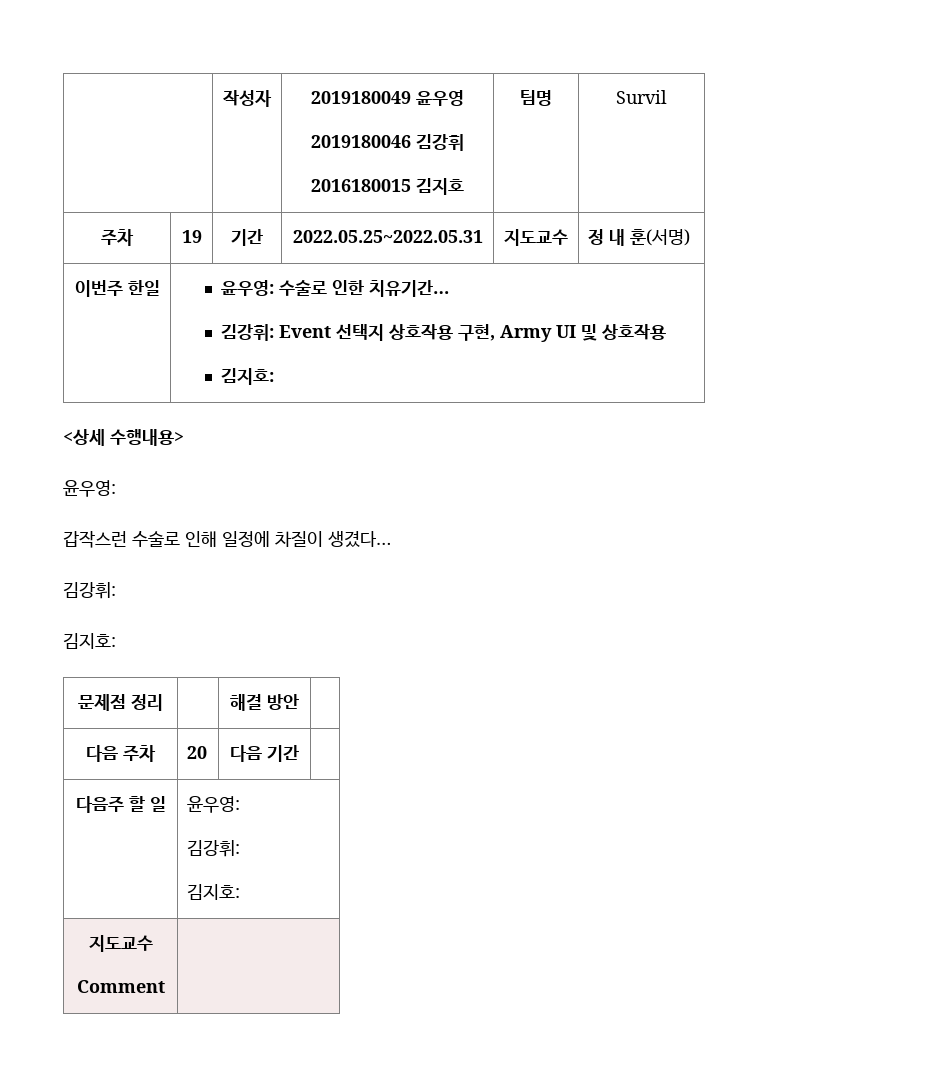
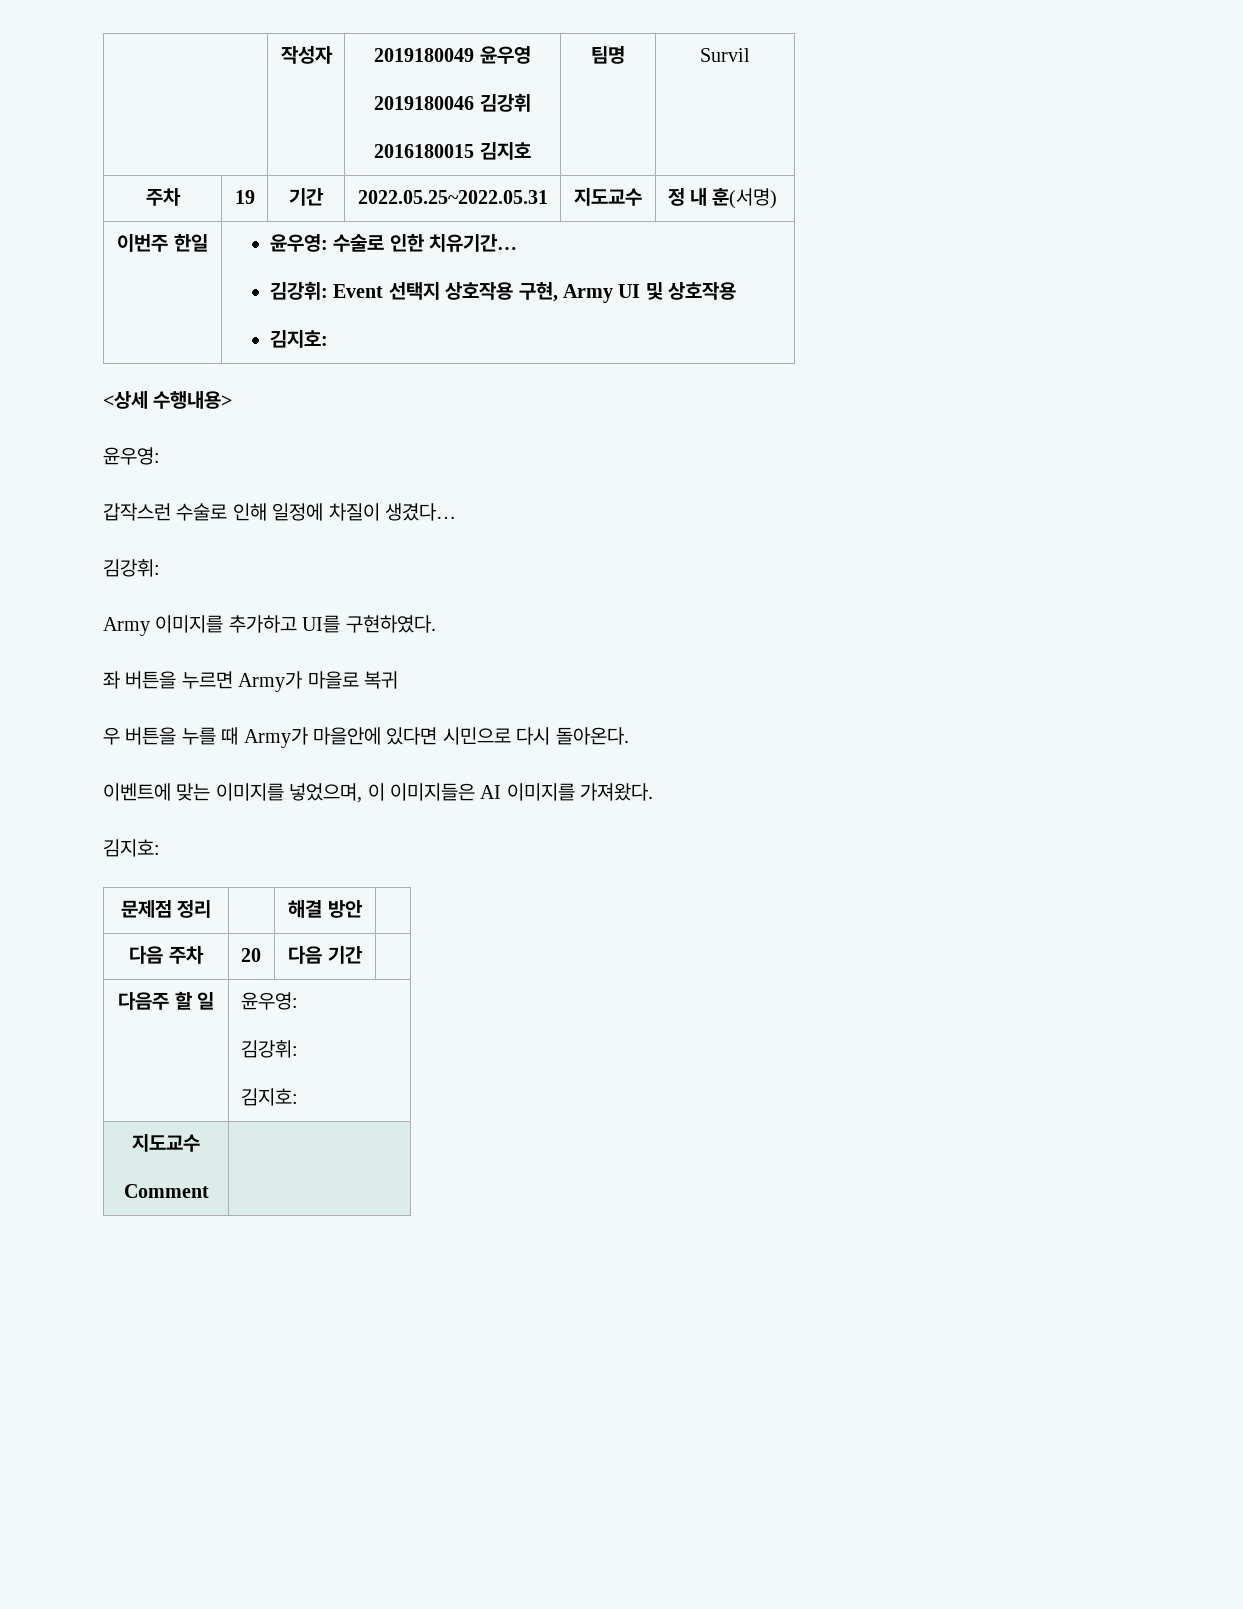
+ Army 이미지를 추가하고 UI를 구현하였다.
+ 좌 버튼을 누르면 Army가 마을로 복귀
+ 우 버튼을 누를 때 Army가 마을안에 있다면 시민으로 다시 돌아온다.
+ 이벤트에 맞는 이미지를 넣었으며, 이 이미지들은 AI 이미지를 가져왔다.

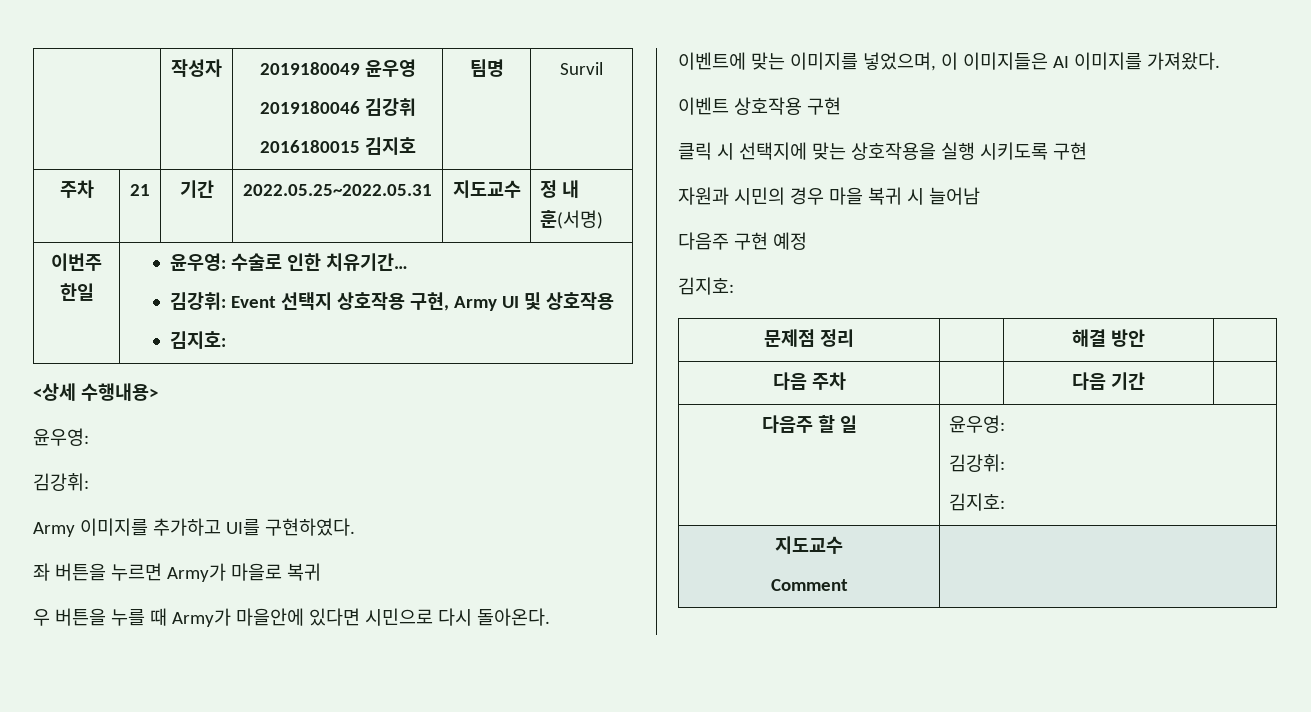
- 주차 | 19 | 기간 | 2022.05.25~2022.05.31 | 지도교수 | 정 내 훈(서명)
+ 주차 | 21 | 기간 | 2022.05.25~2022.05.31 | 지도교수 | 정 내 훈(서명)
- 갑작스런 수술로 인해 일정에 차질이 생겼다…
+ 이벤트 상호작용 구현
+ 클릭 시 선택지에 맞는 상호작용을 실행 시키도록 구현
+ 자원과 시민의 경우 마을 복귀 시 늘어남
+ 다음주 구현 예정
- 다음 주차 | 20 | 다음 기간 |
+ 다음 주차 | | 다음 기간 |

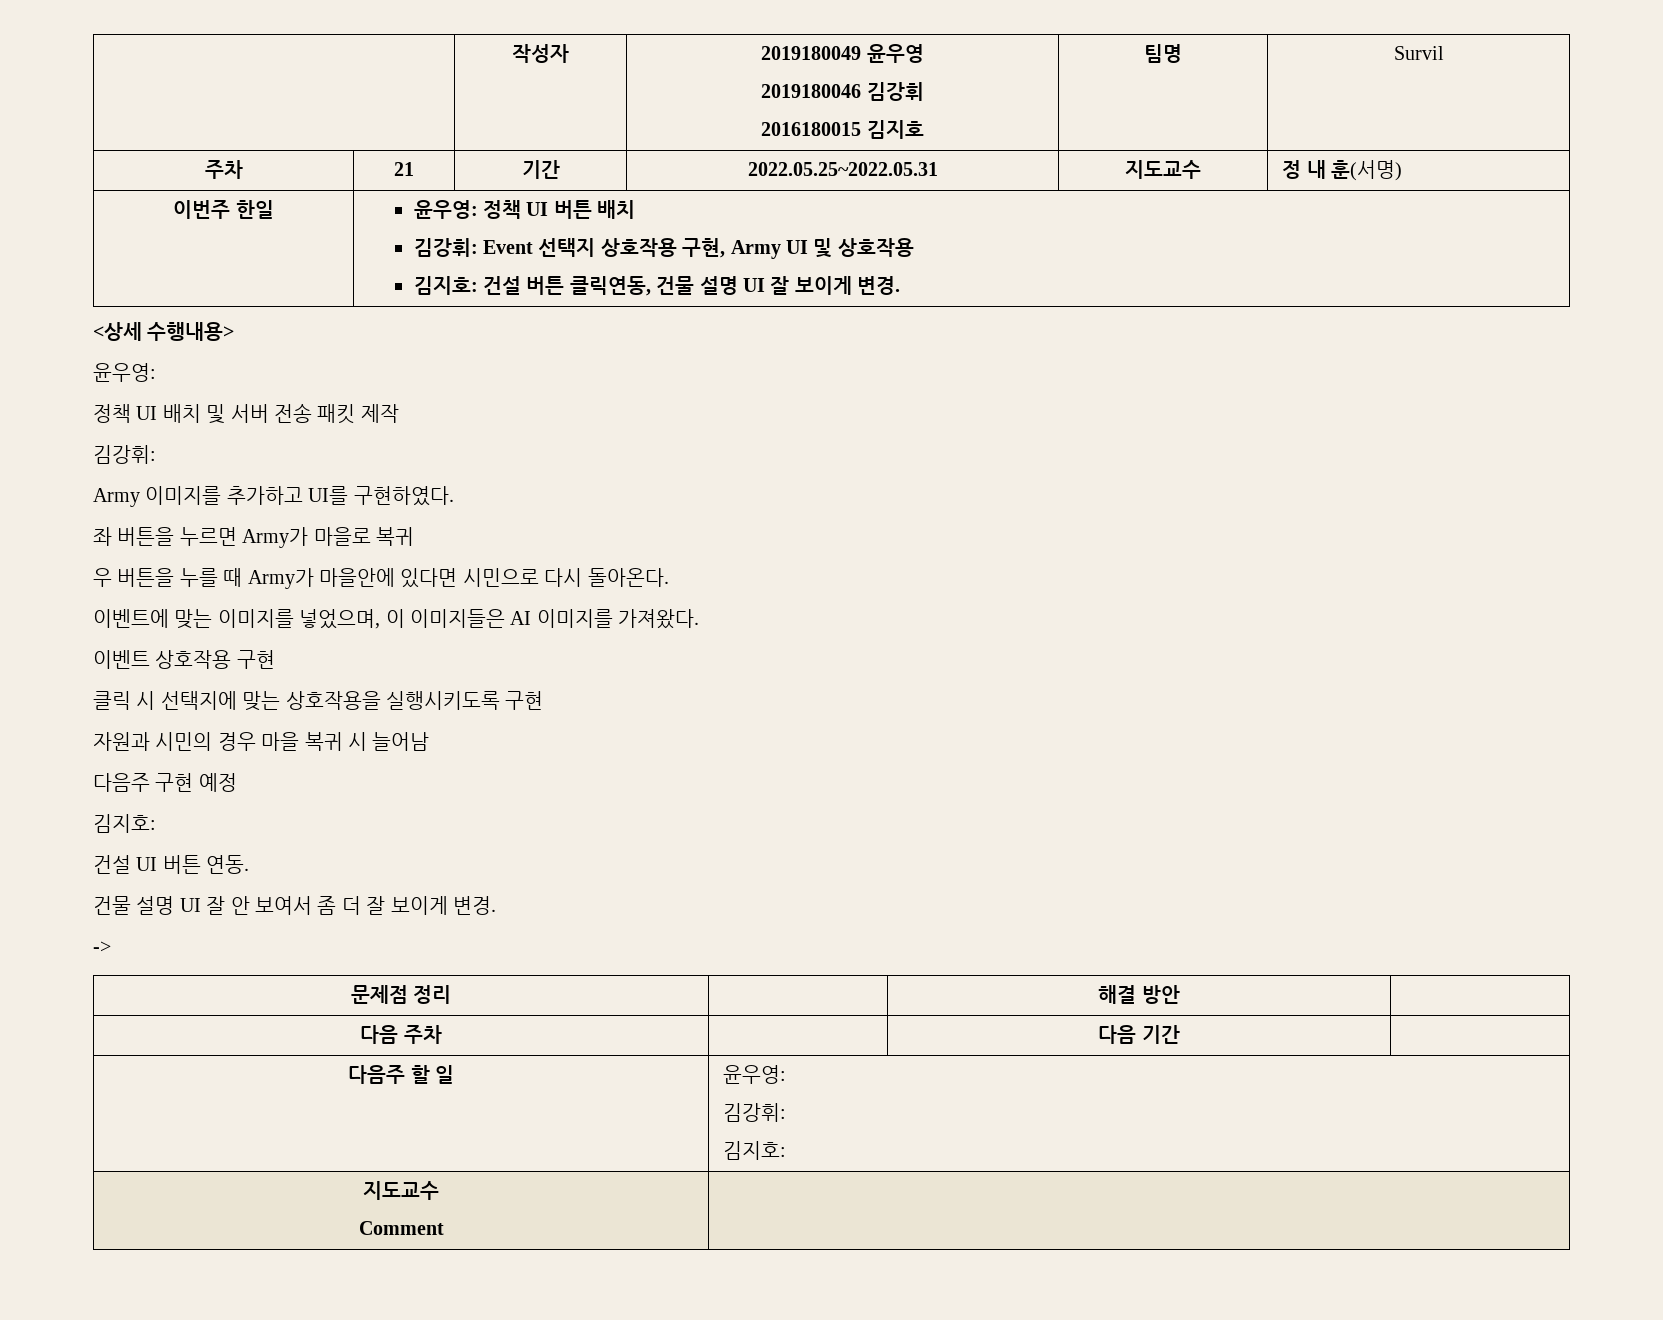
- 이번주 한일 | 윤우영: 수술로 인한 치유기간…
+ 이번주 한일 | 윤우영: 정책 UI 버튼 배치
  김강휘: Event 선택지 상호작용 구현, Army UI 및 상호작용
- 김지호:
+ 김지호: 건설 버튼 클릭연동, 건물 설명 UI 잘 보이게 변경.
  <상세 수행내용>
  윤우영:
+ 정책 UI 배치 및 서버 전송 패킷 제작
- 클릭 시 선택지에 맞는 상호작용을 실행 시키도록 구현
+ 클릭 시 선택지에 맞는 상호작용을 실행시키도록 구현
+ 건설 UI 버튼 연동.
+ 건물 설명 UI 잘 안 보여서 좀 더 잘 보이게 변경.
+ ->

